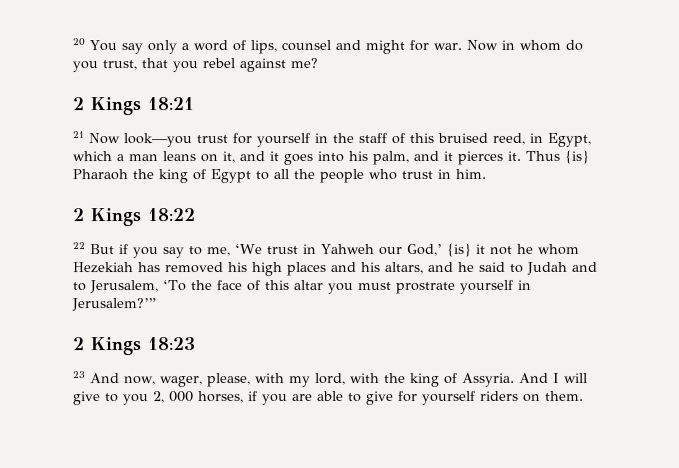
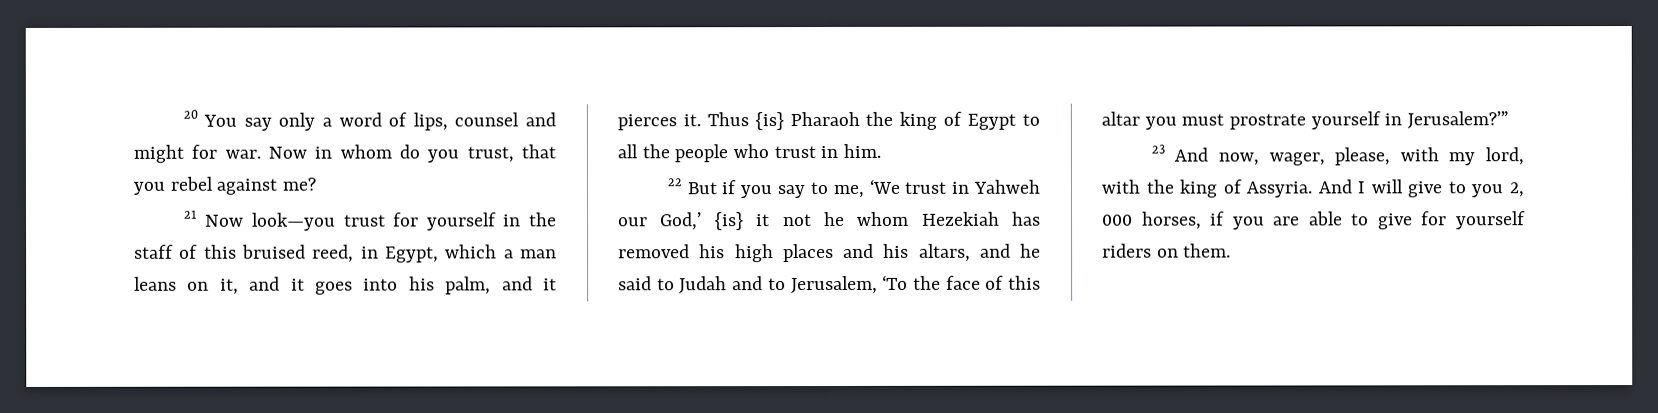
- 2 Kings 18:21
- 2 Kings 18:22
- 2 Kings 18:23

